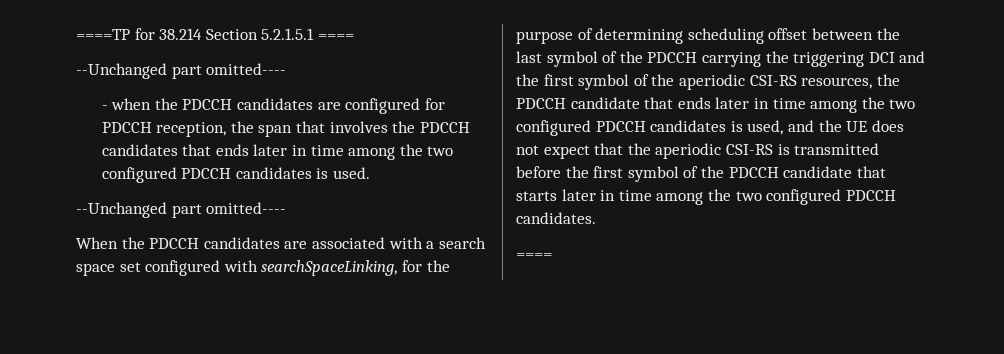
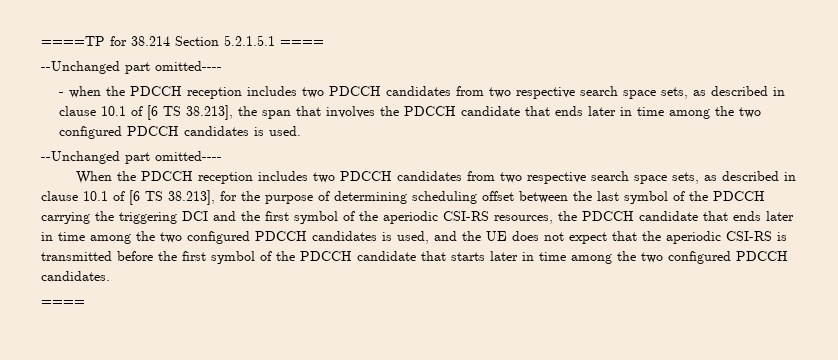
- - when the PDCCH candidates are configured for PDCCH reception, the span that involves the PDCCH candidates that ends later in time among the two configured PDCCH candidates is used.
+ - when the PDCCH reception includes two PDCCH candidates from two respective search space sets, as described in clause 10.1 of [6 TS 38.213], the span that involves the PDCCH candidate that ends later in time among the two configured PDCCH candidates is used.
- When the PDCCH candidates are associated with a search space set configured with searchSpaceLinking, for the purpose of determining scheduling offset between the last symbol of the PDCCH carrying the triggering DCI and the first symbol of the aperiodic CSI-RS resources, the PDCCH candidate that ends later in time among the two configured PDCCH candidates is used, and the UE does not expect that the aperiodic CSI-RS is transmitted before the first symbol of the PDCCH candidate that starts later in time among the two configured PDCCH candidates.
+ When the PDCCH reception includes two PDCCH candidates from two respective search space sets, as described in clause 10.1 of [6 TS 38.213], for the purpose of determining scheduling offset between the last symbol of the PDCCH carrying the triggering DCI and the first symbol of the aperiodic CSI-RS resources, the PDCCH candidate that ends later in time among the two configured PDCCH candidates is used, and the UE does not expect that the aperiodic CSI-RS is transmitted before the first symbol of the PDCCH candidate that starts later in time among the two configured PDCCH candidates.

